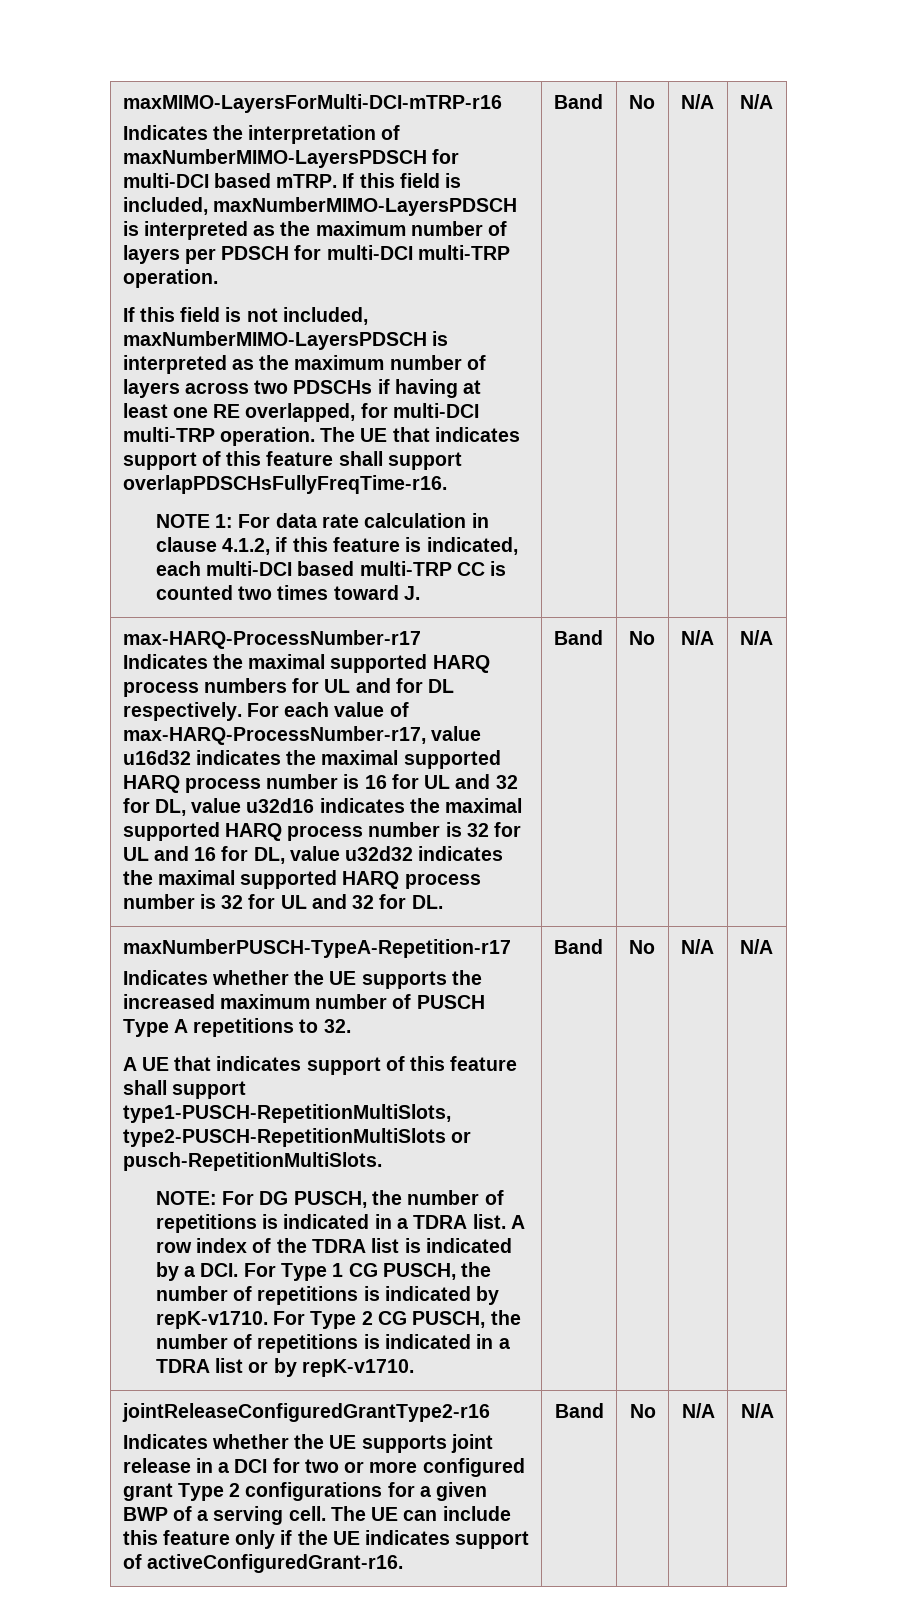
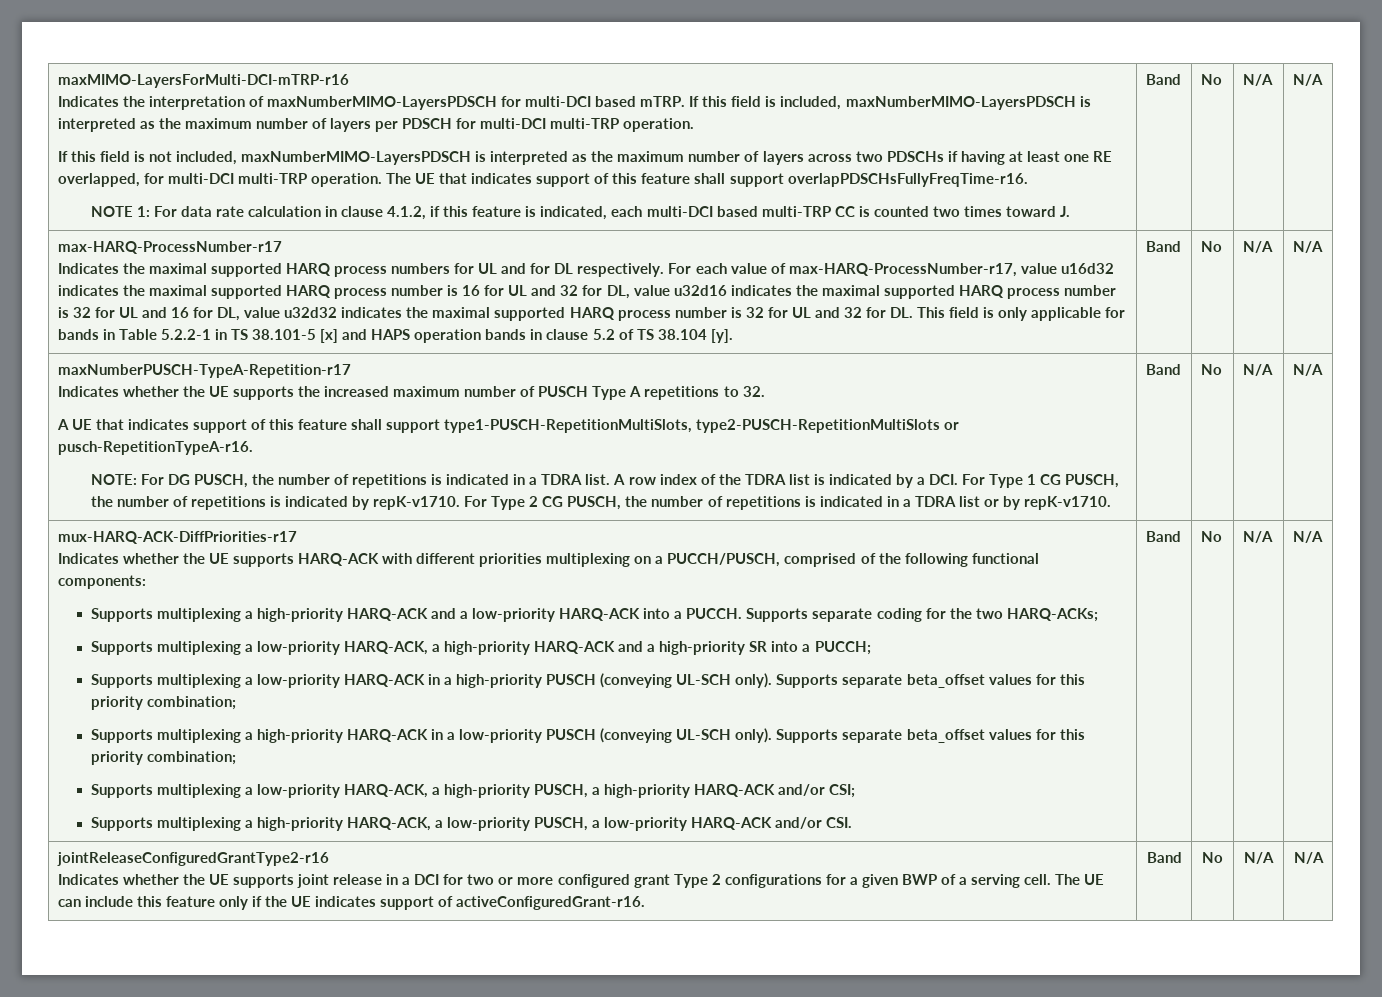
- For each value of max-HARQ-ProcessNumber-r17, value u16d32 indicates the maximal supported HARQ process number is 16 for UL and 32 for DL, value u32d16 indicates the maximal supported HARQ process number is 32 for UL and 16 for DL, value u32d32 indicates the maximal supported HARQ process number is 32 for UL and 32 for DL.
+ For each value of max-HARQ-ProcessNumber-r17, value u16d32 indicates the maximal supported HARQ process number is 16 for UL and 32 for DL, value u32d16 indicates the maximal supported HARQ process number is 32 for UL and 16 for DL, value u32d32 indicates the maximal supported HARQ process number is 32 for UL and 32 for DL. This field is only applicable for bands in Table 5.2.2-1 in TS 38.101-5 [x] and HAPS operation bands in clause 5.2 of TS 38.104 [y].
- A UE that indicates support of this feature shall support type1-PUSCH-RepetitionMultiSlots, type2-PUSCH-RepetitionMultiSlots or pusch-RepetitionMultiSlots.
+ A UE that indicates support of this feature shall support type1-PUSCH-RepetitionMultiSlots, type2-PUSCH-RepetitionMultiSlots or pusch-RepetitionTypeA-r16.
+ mux-HARQ-ACK-DiffPriorities-r17
+ Indicates whether the UE supports HARQ-ACK with different priorities multiplexing on a PUCCH/PUSCH, comprised of the following functional components:
+ Supports multiplexing a high-priority HARQ-ACK and a low-priority HARQ-ACK into a PUCCH. Supports separate coding for the two HARQ-ACKs;
+ Supports multiplexing a low-priority HARQ-ACK, a high-priority HARQ-ACK and a high-priority SR into a PUCCH;
+ Supports multiplexing a low-priority HARQ-ACK in a high-priority PUSCH (conveying UL-SCH only). Supports separate beta_offset values for this priority combination;
+ Supports multiplexing a high-priority HARQ-ACK in a low-priority PUSCH (conveying UL-SCH only). Supports separate beta_offset values for this priority combination;
+ Supports multiplexing a low-priority HARQ-ACK, a high-priority PUSCH, a high-priority HARQ-ACK and/or CSI;
+ Supports multiplexing a high-priority HARQ-ACK, a low-priority PUSCH, a low-priority HARQ-ACK and/or CSI. | Band | No | N/A | N/A

